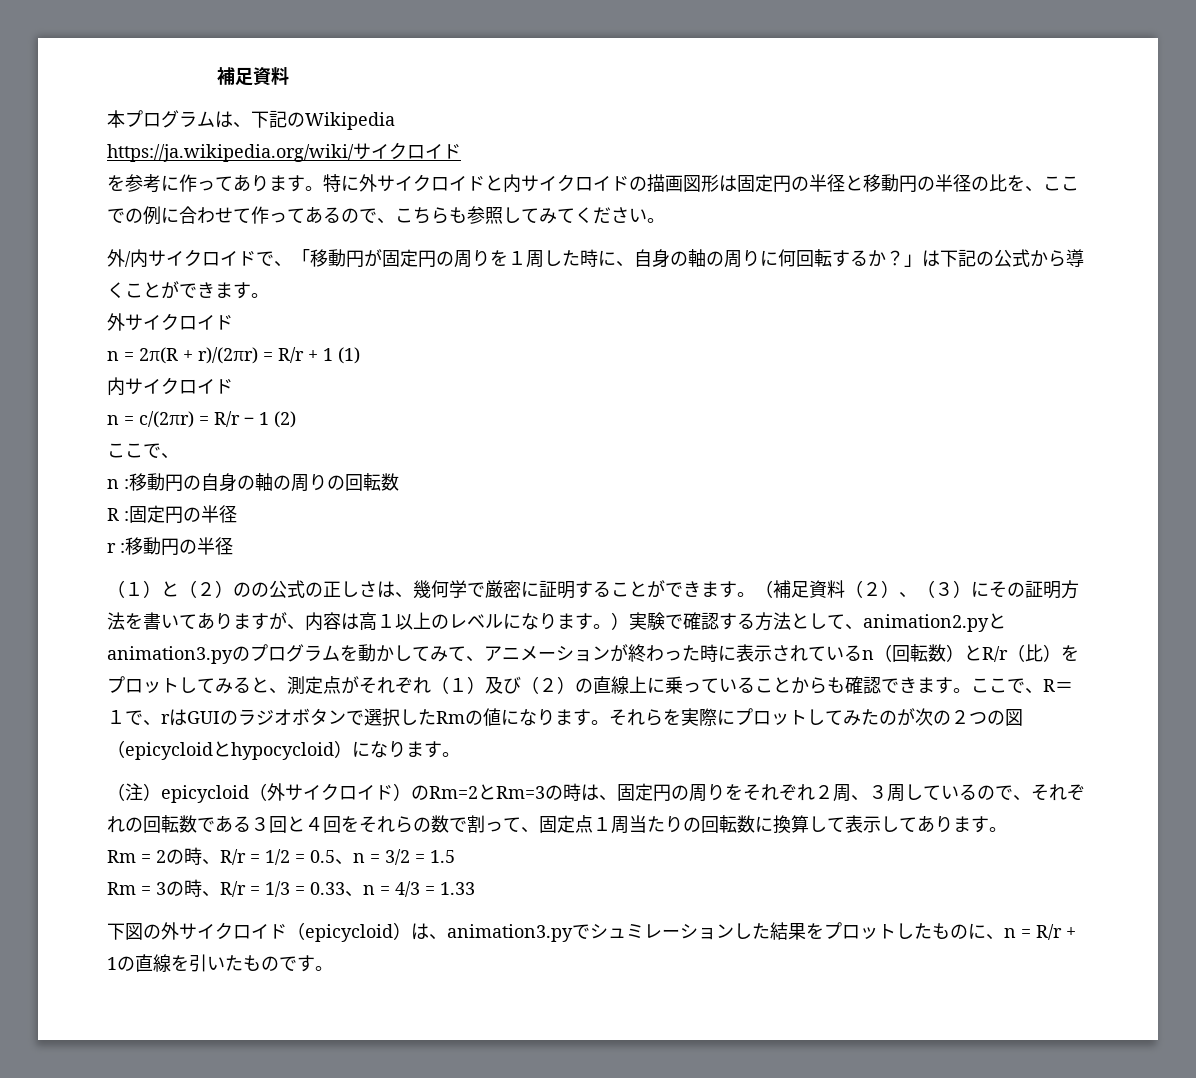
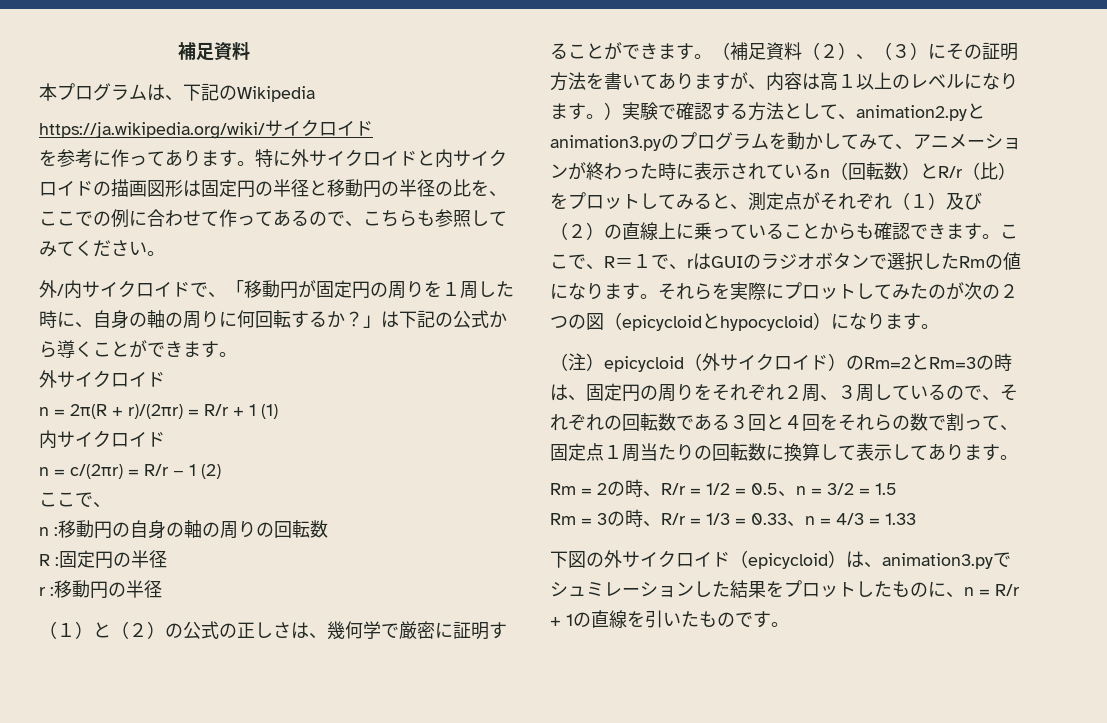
- （１）と（２）のの公式の正しさは、幾何学で厳密に証明することができます。
+ （１）と（２）の公式の正しさは、幾何学で厳密に証明することができます。

